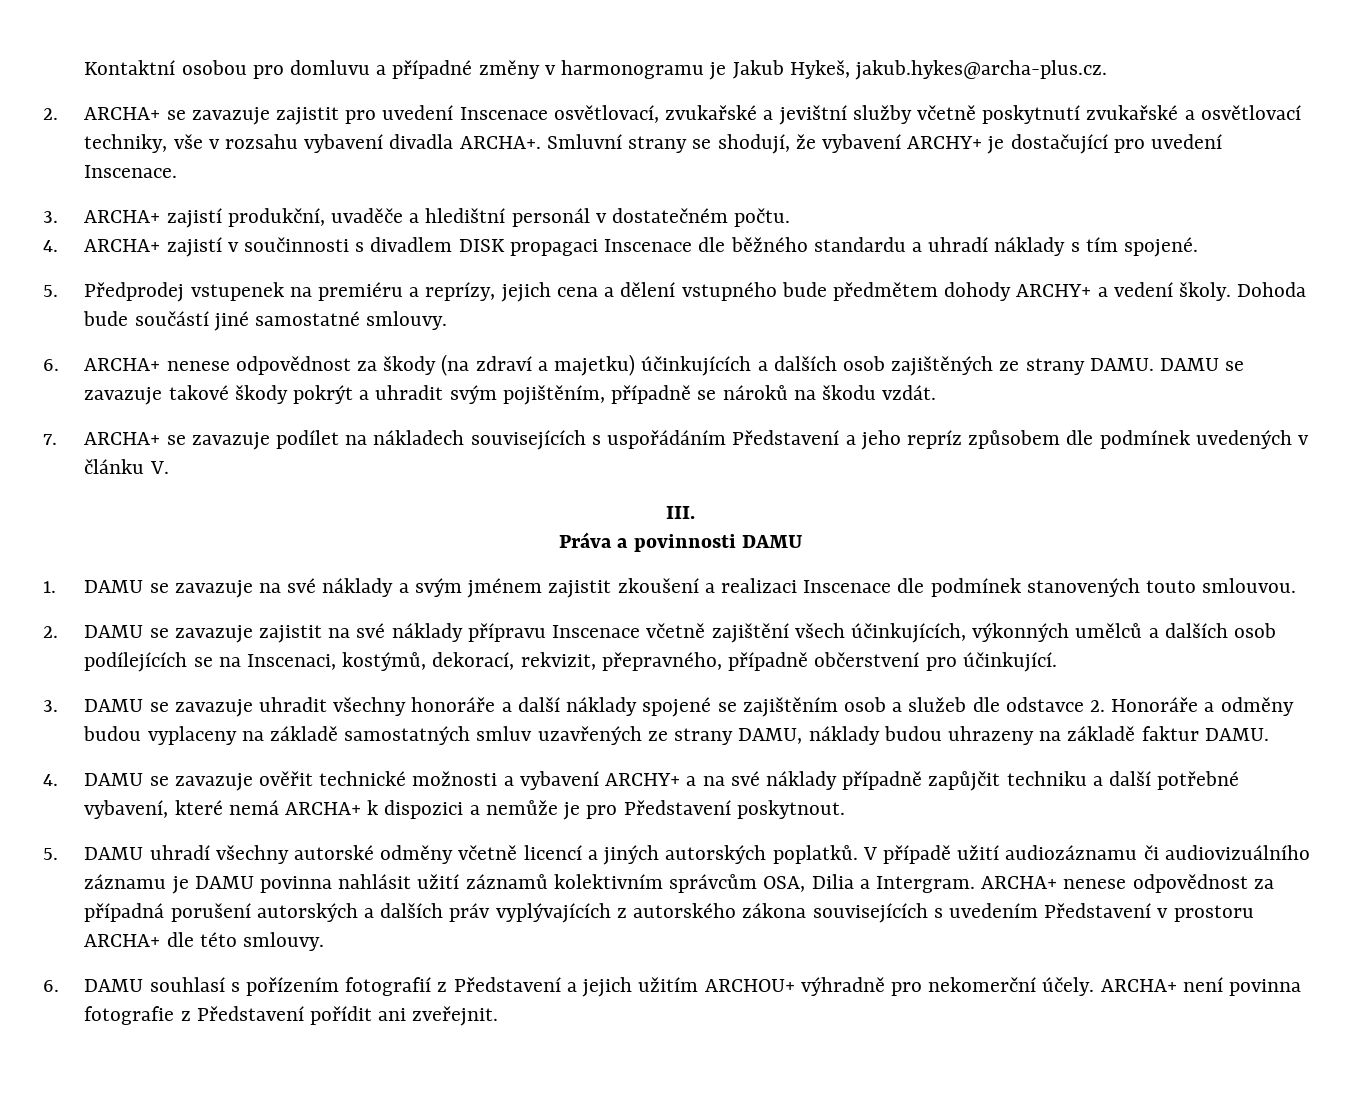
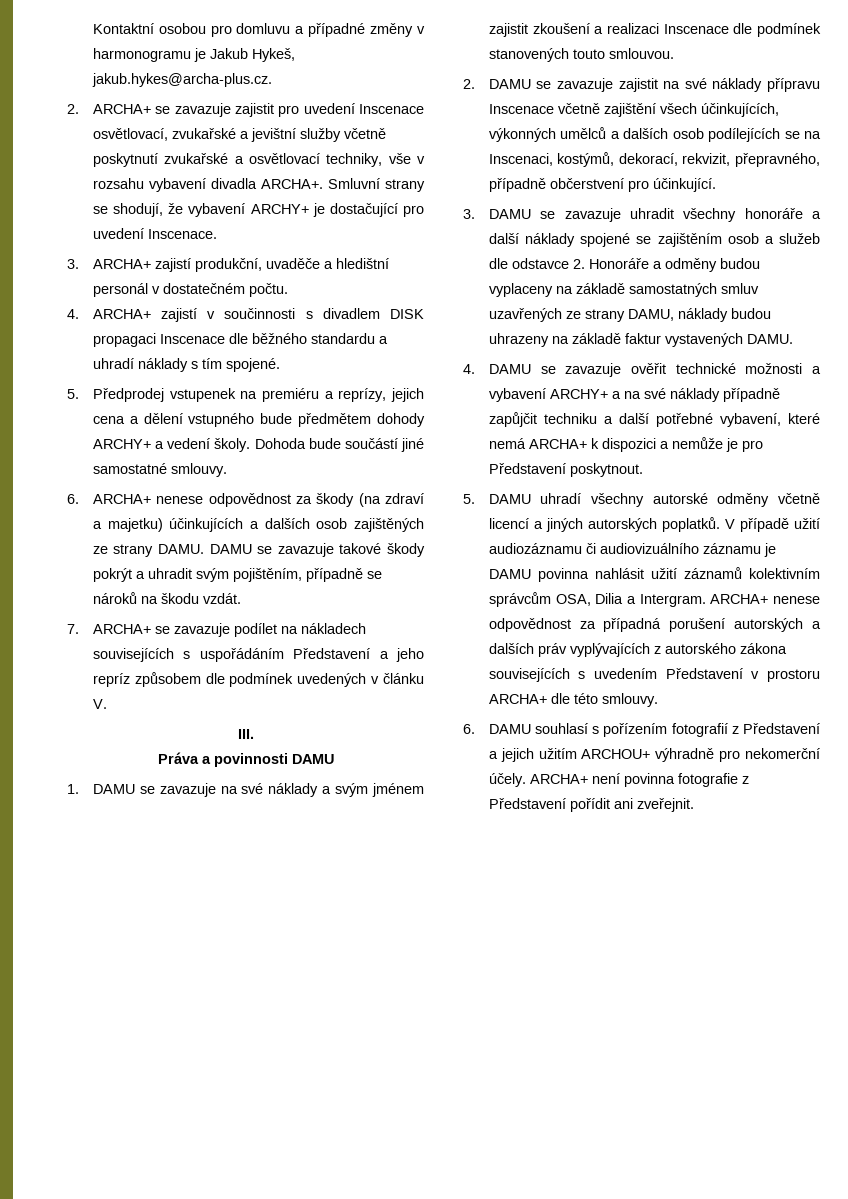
- 3. DAMU se zavazuje uhradit všechny honoráře a další náklady spojené se zajištěním osob a služeb dle odstavce 2. Honoráře a odměny budou vyplaceny na základě samostatných smluv uzavřených ze strany DAMU, náklady budou uhrazeny na základě faktur DAMU.
+ 3. DAMU se zavazuje uhradit všechny honoráře a další náklady spojené se zajištěním osob a služeb dle odstavce 2. Honoráře a odměny budou vyplaceny na základě samostatných smluv uzavřených ze strany DAMU, náklady budou uhrazeny na základě faktur vystavených DAMU.

